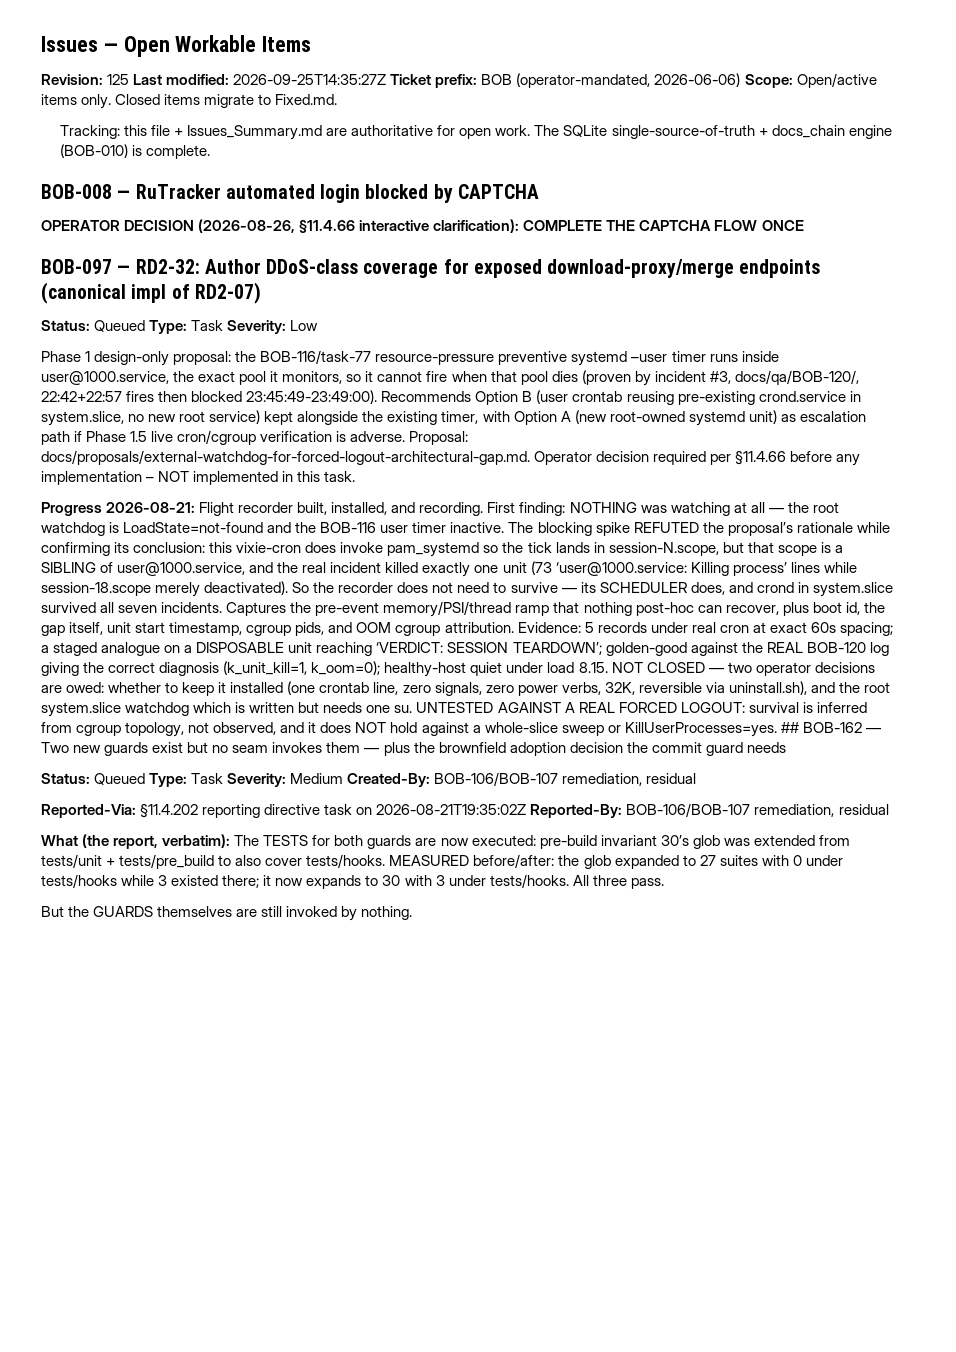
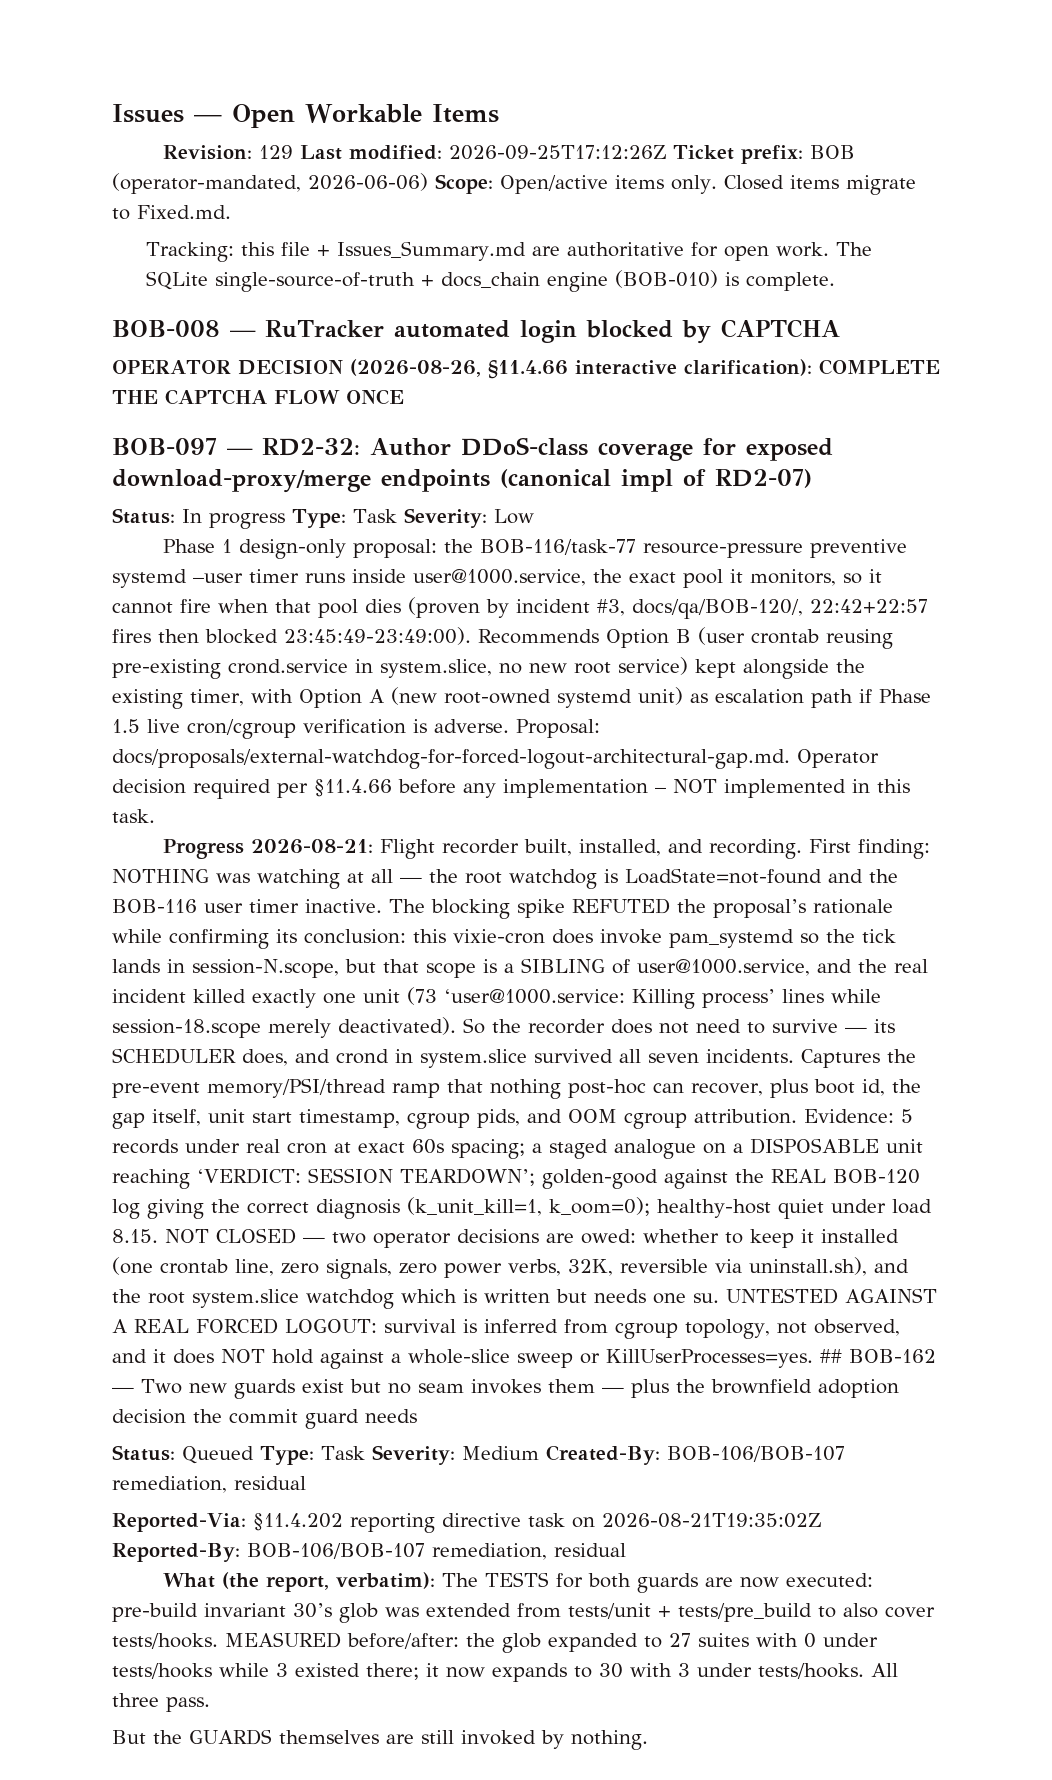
- Revision: 125 Last modified: 2026-09-25T14:35:27Z Ticket prefix: BOB (operator-mandated, 2026-06-06) Scope: Open/active items only.
+ Revision: 129 Last modified: 2026-09-25T17:12:26Z Ticket prefix: BOB (operator-mandated, 2026-06-06) Scope: Open/active items only.
- Status: Queued Type: Task Severity: Low
+ Status: In progress Type: Task Severity: Low

